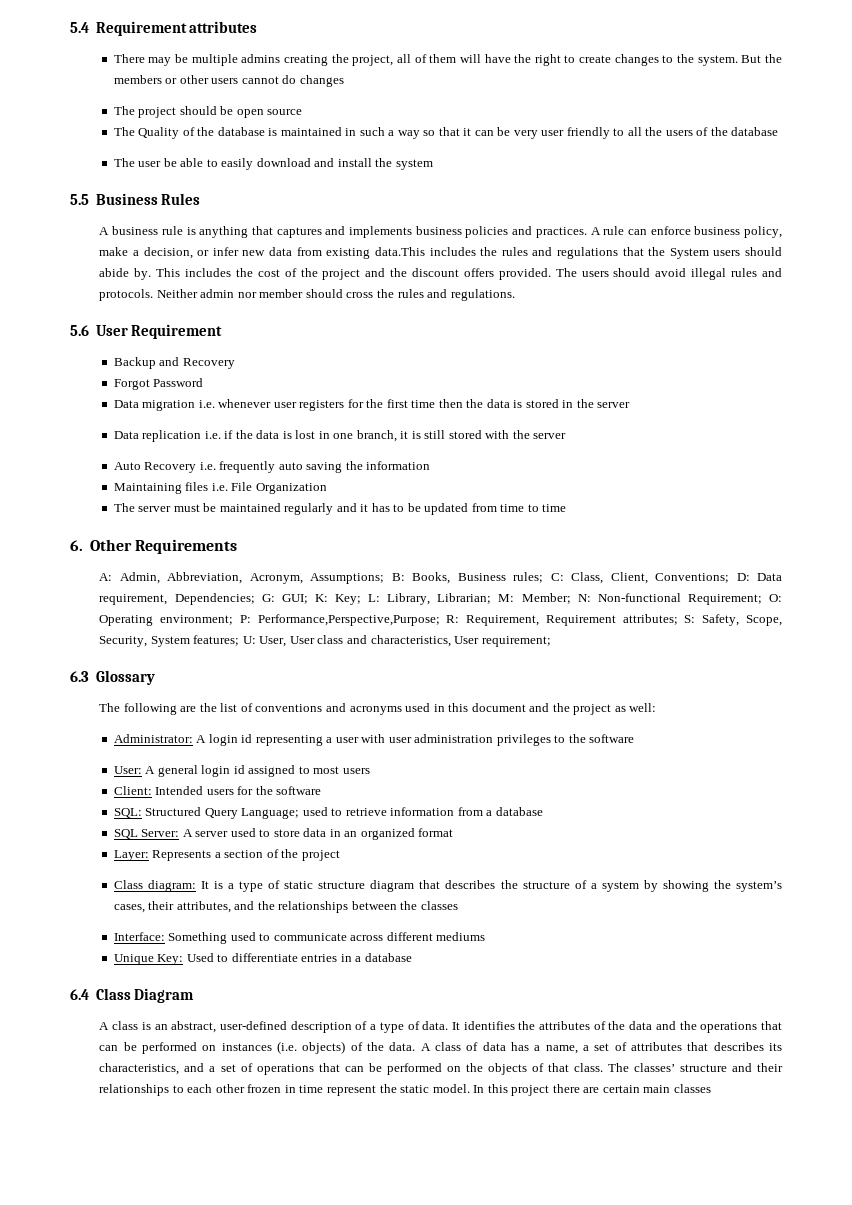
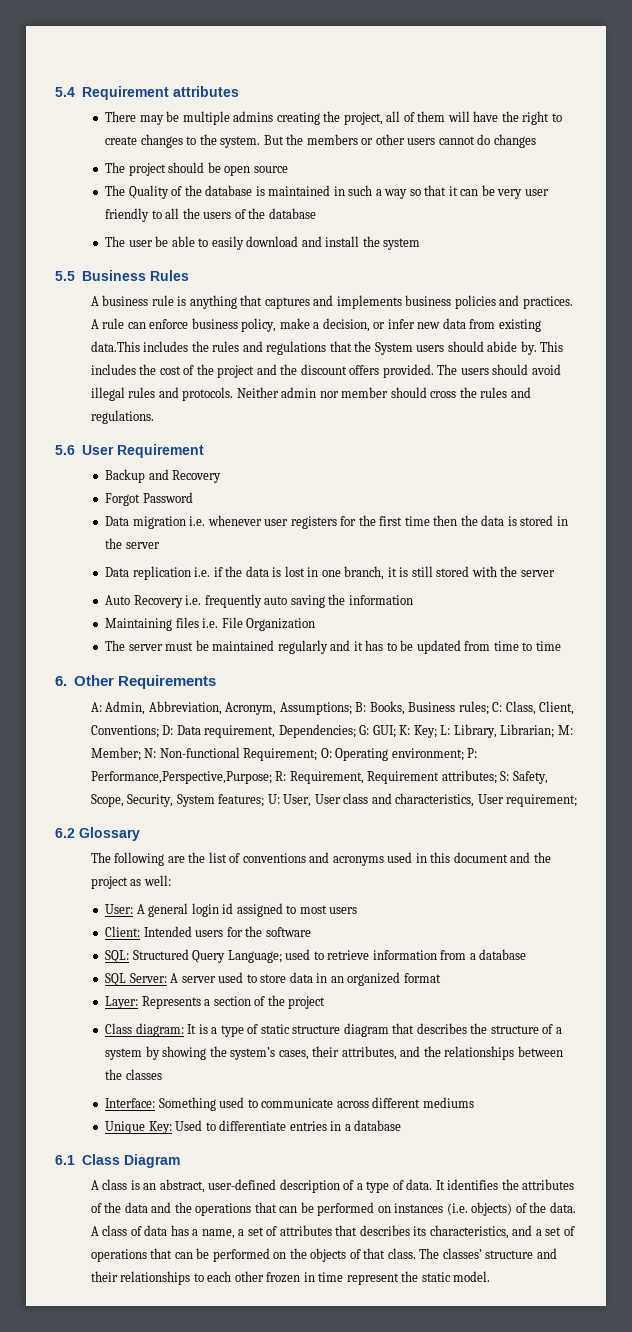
- 6.3 Glossary
+ 6.2 Glossary
- Administrator: A login id representing a user with user administration privileges to the software
- 6.4 Class Diagram
+ 6.1 Class Diagram
- In this project there are certain main classes

